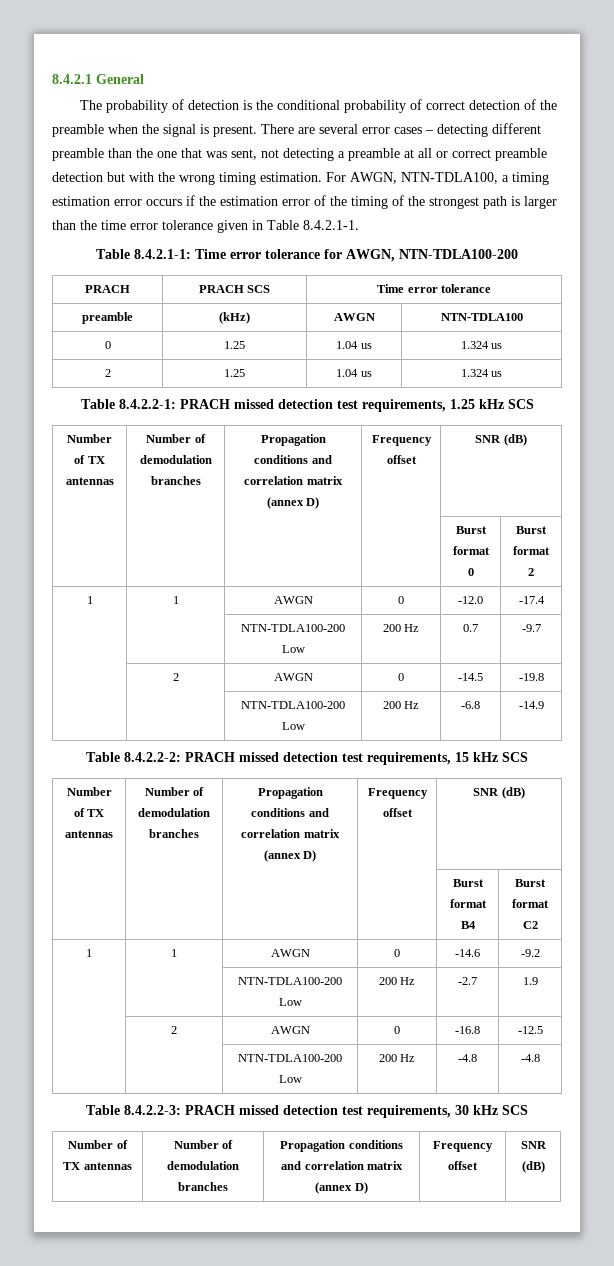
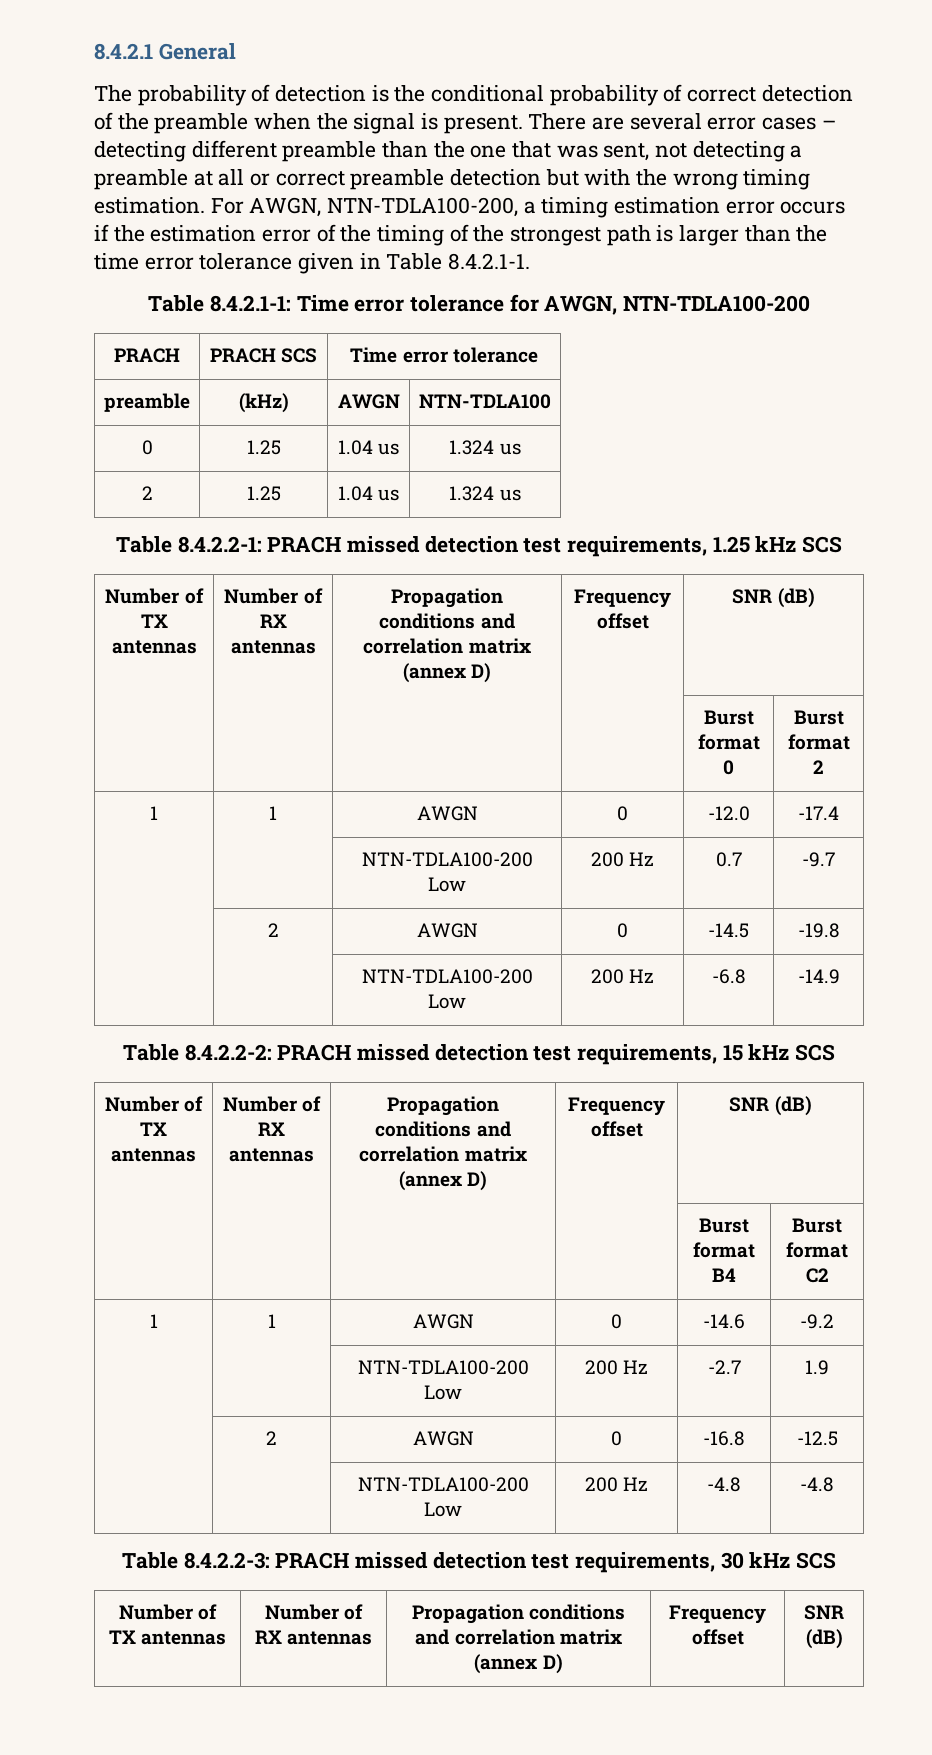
- For AWGN, NTN-TDLA100, a timing estimation error occurs if the estimation error of the timing of the strongest path is larger than the time error tolerance given in Table 8.4.2.1-1.
+ For AWGN, NTN-TDLA100-200, a timing estimation error occurs if the estimation error of the timing of the strongest path is larger than the time error tolerance given in Table 8.4.2.1-1.
  Table 8.4.2.2-1: PRACH missed detection test requirements, 1.25 kHz SCS
- Number of TX antennas | Number of demodulation branches | Propagation conditions and correlation matrix (annex D) | Frequency offset | SNR (dB)
+ Number of TX antennas | Number of RX antennas | Propagation conditions and correlation matrix (annex D) | Frequency offset | SNR (dB)
  Table 8.4.2.2-2: PRACH missed detection test requirements, 15 kHz SCS
- Number of TX antennas | Number of demodulation branches | Propagation conditions and correlation matrix (annex D) | Frequency offset | SNR (dB)
+ Number of TX antennas | Number of RX antennas | Propagation conditions and correlation matrix (annex D) | Frequency offset | SNR (dB)
  Table 8.4.2.2-3: PRACH missed detection test requirements, 30 kHz SCS
- Number of TX antennas | Number of demodulation branches | Propagation conditions and correlation matrix (annex D) | Frequency offset | SNR (dB)
+ Number of TX antennas | Number of RX antennas | Propagation conditions and correlation matrix (annex D) | Frequency offset | SNR (dB)

